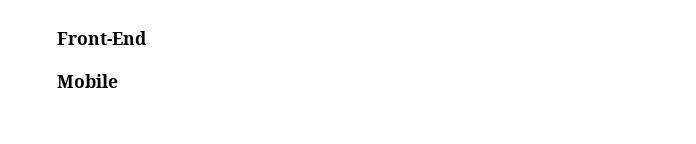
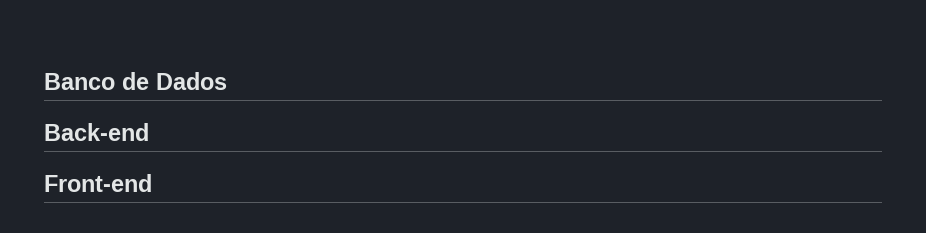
- Front-End
- Mobile
+ Banco de Dados
+ Back-end
+ Front-end

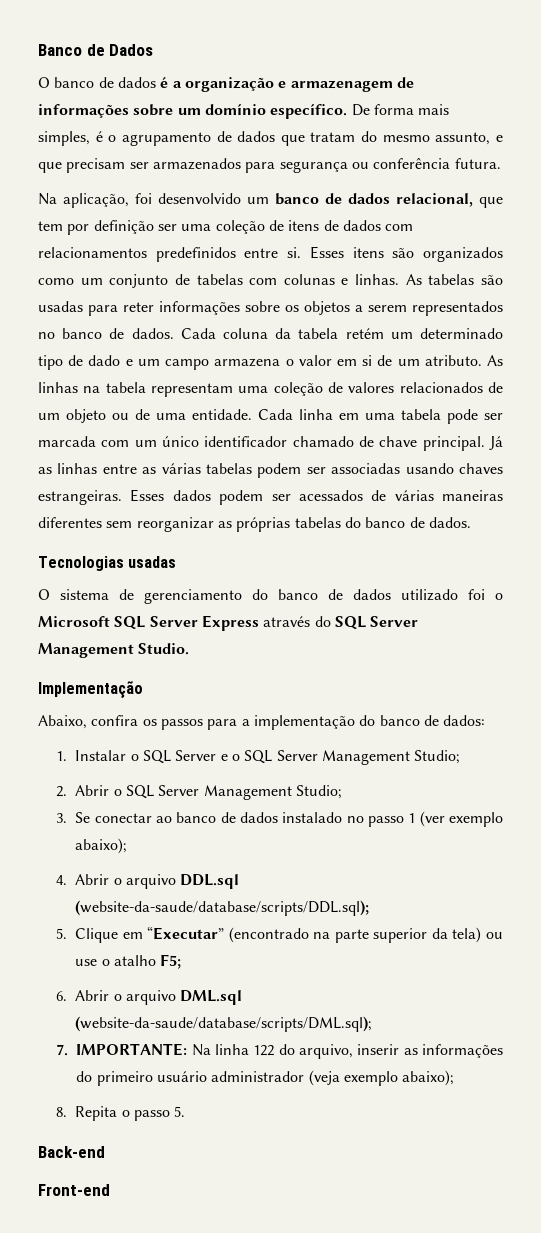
+ O banco de dados é a organização e armazenagem de informações sobre um domínio específico. De forma mais simples, é o agrupamento de dados que tratam do mesmo assunto, e que precisam ser armazenados para segurança ou conferência futura.
+ Na aplicação, foi desenvolvido um banco de dados relacional, que tem por definição ser uma coleção de itens de dados com relacionamentos predefinidos entre si. Esses itens são organizados como um conjunto de tabelas com colunas e linhas. As tabelas são usadas para reter informações sobre os objetos a serem representados no banco de dados. Cada coluna da tabela retém um determinado tipo de dado e um campo armazena o valor em si de um atributo. As linhas na tabela representam uma coleção de valores relacionados de um objeto ou de uma entidade. Cada linha em uma tabela pode ser marcada com um único identificador chamado de chave principal. Já as linhas entre as várias tabelas podem ser associadas usando chaves estrangeiras. Esses dados podem ser acessados de várias maneiras diferentes sem reorganizar as próprias tabelas do banco de dados.
+ Tecnologias usadas
+ O sistema de gerenciamento do banco de dados utilizado foi o Microsoft SQL Server Express através do SQL Server Management Studio.
+ Implementação
+ Abaixo, confira os passos para a implementação do banco de dados:
+ 1. Instalar o SQL Server e o SQL Server Management Studio;
+ 2. Abrir o SQL Server Management Studio;
+ 3. Se conectar ao banco de dados instalado no passo 1 (ver exemplo abaixo);
+ 4. Abrir o arquivo DDL.sql (website-da-saude/database/scripts/DDL.sql);
+ 5. Clique em “Executar” (encontrado na parte superior da tela) ou use o atalho F5;
+ 6. Abrir o arquivo DML.sql (website-da-saude/database/scripts/DML.sql);
+ 7. IMPORTANTE: Na linha 122 do arquivo, inserir as informações do primeiro usuário administrador (veja exemplo abaixo);
+ 8. Repita o passo 5.

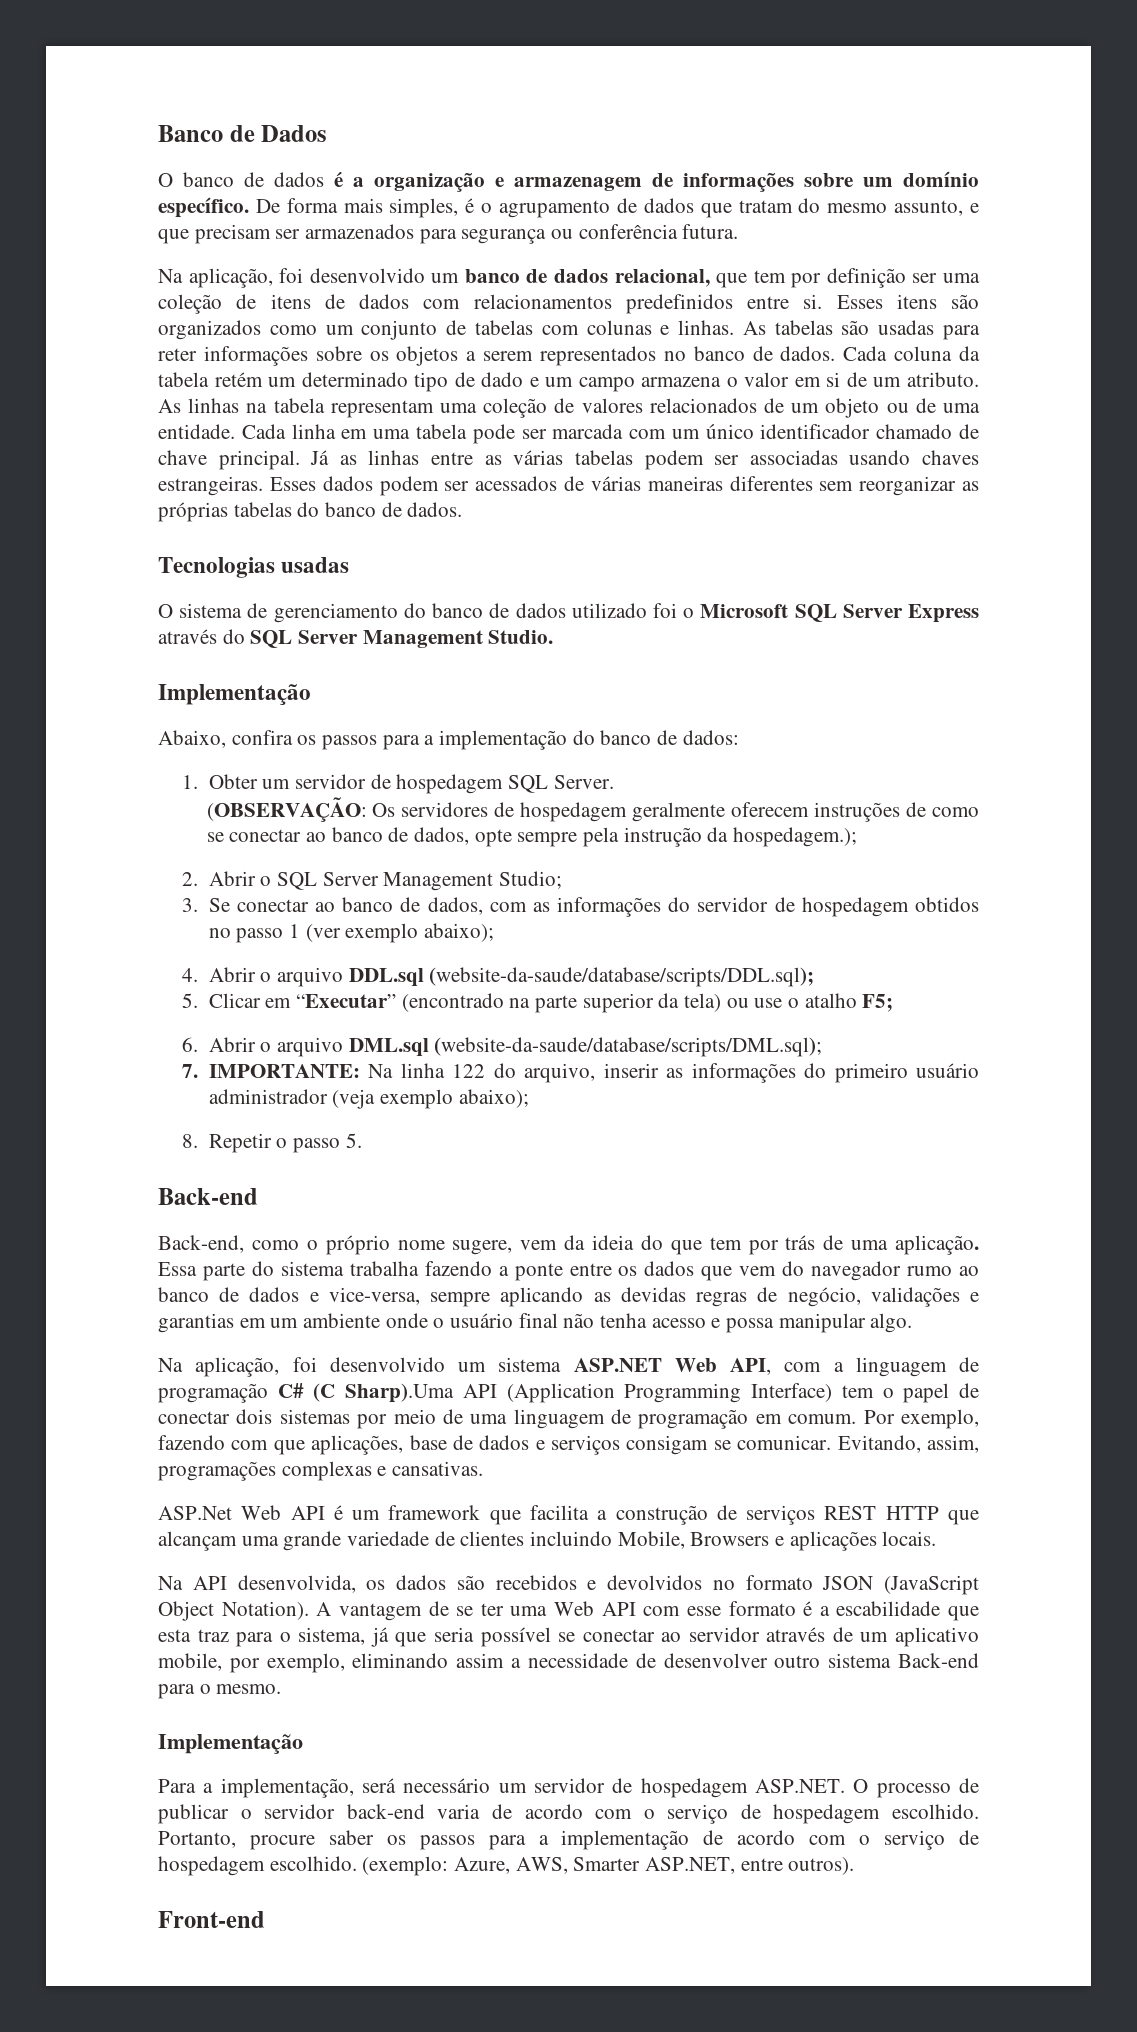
- 1. Instalar o SQL Server e o SQL Server Management Studio;
+ 1. Obter um servidor de hospedagem SQL Server.
+ (OBSERVAÇÃO: Os servidores de hospedagem geralmente oferecem instruções de como se conectar ao banco de dados, opte sempre pela instrução da hospedagem.);
- 3. Se conectar ao banco de dados instalado no passo 1 (ver exemplo abaixo);
+ 3. Se conectar ao banco de dados, com as informações do servidor de hospedagem obtidos no passo 1 (ver exemplo abaixo);
- 5. Clique em “Executar” (encontrado na parte superior da tela) ou use o atalho F5;
+ 5. Clicar em “Executar” (encontrado na parte superior da tela) ou use o atalho F5;
- 8. Repita o passo 5.
+ 8. Repetir o passo 5.
+ Back-end, como o próprio nome sugere, vem da ideia do que tem por trás de uma aplicação. Essa parte do sistema trabalha fazendo a ponte entre os dados que vem do navegador rumo ao banco de dados e vice-versa, sempre aplicando as devidas regras de negócio, validações e garantias em um ambiente onde o usuário final não tenha acesso e possa manipular algo.
+ Na aplicação, foi desenvolvido um sistema ASP.NET Web API, com a linguagem de programação C# (C Sharp).Uma API (Application Programming Interface) tem o papel de conectar dois sistemas por meio de uma linguagem de programação em comum. Por exemplo, fazendo com que aplicações, base de dados e serviços consigam se comunicar. Evitando, assim, programações complexas e cansativas.
+ ASP.Net Web API é um framework que facilita a construção de serviços REST HTTP que alcançam uma grande variedade de clientes incluindo Mobile, Browsers e aplicações locais.
+ Na API desenvolvida, os dados são recebidos e devolvidos no formato JSON (JavaScript Object Notation). A vantagem de se ter uma Web API com esse formato é a escabilidade que esta traz para o sistema, já que seria possível se conectar ao servidor através de um aplicativo mobile, por exemplo, eliminando assim a necessidade de desenvolver outro sistema Back-end para o mesmo.
+ Implementação
+ Para a implementação, será necessário um servidor de hospedagem ASP.NET. O processo de publicar o servidor back-end varia de acordo com o serviço de hospedagem escolhido. Portanto, procure saber os passos para a implementação de acordo com o serviço de hospedagem escolhido. (exemplo: Azure, AWS, Smarter ASP.NET, entre outros).

